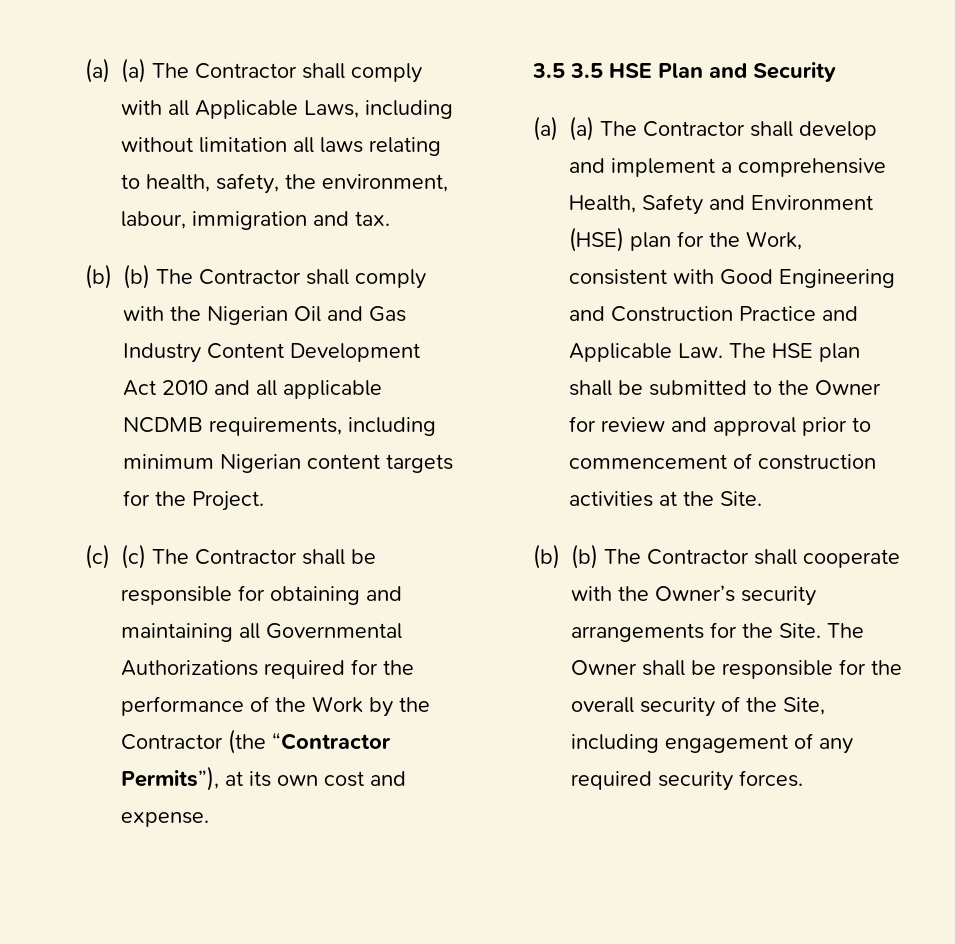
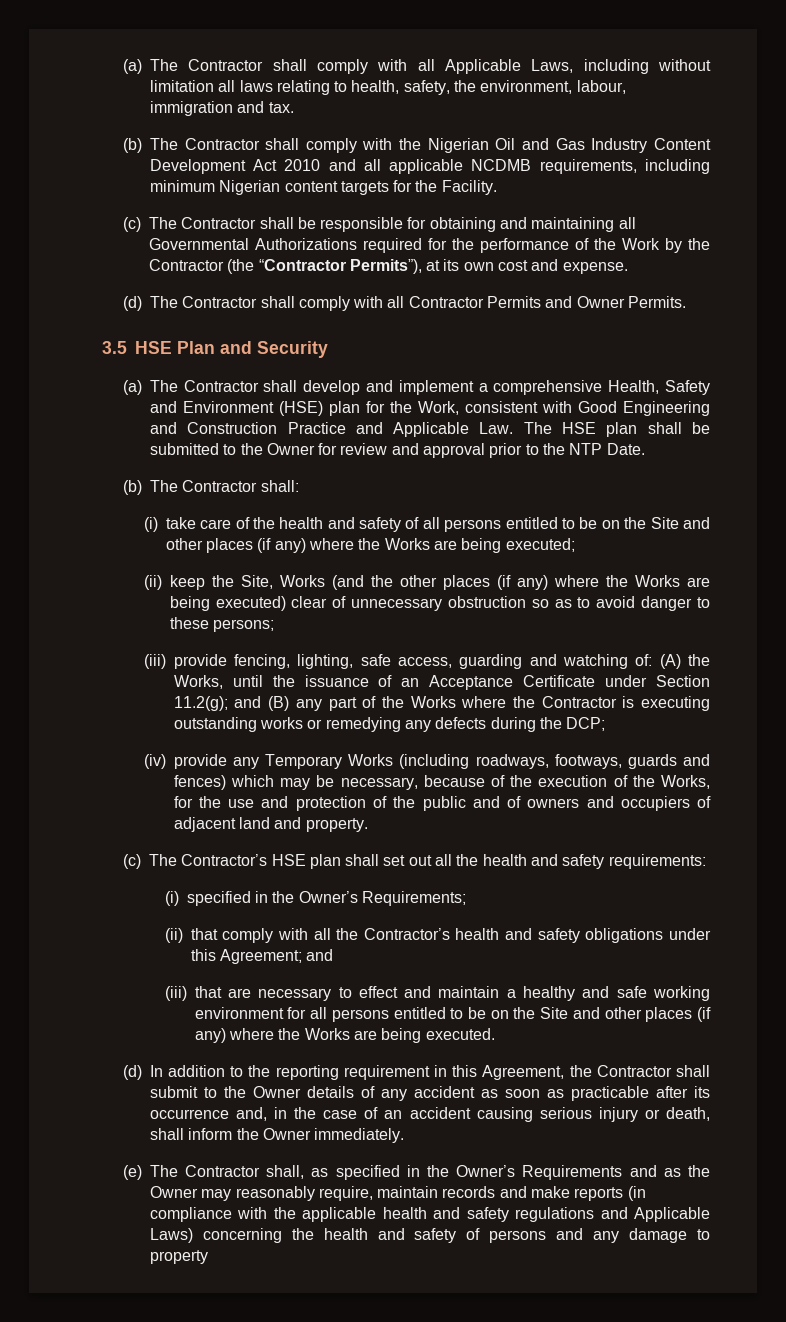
- (a) (a) The Contractor shall comply with all Applicable Laws, including without limitation all laws relating to health, safety, the environment, labour, immigration and tax.
+ (a) The Contractor shall comply with all Applicable Laws, including without limitation all laws relating to health, safety, the environment, labour, immigration and tax.
- (b) (b) The Contractor shall comply with the Nigerian Oil and Gas Industry Content Development Act 2010 and all applicable NCDMB requirements, including minimum Nigerian content targets for the Project.
- (c) (c) The Contractor shall be responsible for obtaining and maintaining all Governmental Authorizations required for the performance of the Work by the Contractor (the “Contractor Permits”), at its own cost and expense.
+ (b) The Contractor shall comply with the Nigerian Oil and Gas Industry Content Development Act 2010 and all applicable NCDMB requirements, including minimum Nigerian content targets for the Facility.
+ (c) The Contractor shall be responsible for obtaining and maintaining all Governmental Authorizations required for the performance of the Work by the Contractor (the “Contractor Permits”), at its own cost and expense.
- 3.5 3.5 HSE Plan and Security
+ (d) The Contractor shall comply with all Contractor Permits and Owner Permits.
+ 3.5 HSE Plan and Security
- (a) (a) The Contractor shall develop and implement a comprehensive Health, Safety and Environment (HSE) plan for the Work, consistent with Good Engineering and Construction Practice and Applicable Law. The HSE plan shall be submitted to the Owner for review and approval prior to commencement of construction activities at the Site.
- (b) (b) The Contractor shall cooperate with the Owner’s security arrangements for the Site. The Owner shall be responsible for the overall security of the Site, including engagement of any required security forces.
+ (a) The Contractor shall develop and implement a comprehensive Health, Safety and Environment (HSE) plan for the Work, consistent with Good Engineering and Construction Practice and Applicable Law. The HSE plan shall be submitted to the Owner for review and approval prior to the NTP Date.
+ (b) The Contractor shall:
+ (i) take care of the health and safety of all persons entitled to be on the Site and other places (if any) where the Works are being executed;
+ (ii) keep the Site, Works (and the other places (if any) where the Works are being executed) clear of unnecessary obstruction so as to avoid danger to these persons;
+ (iii) provide fencing, lighting, safe access, guarding and watching of: (A) the Works, until the issuance of an Acceptance Certificate under Section 11.2(g); and (B) any part of the Works where the Contractor is executing outstanding works or remedying any defects during the DCP;
+ (iv) provide any Temporary Works (including roadways, footways, guards and fences) which may be necessary, because of the execution of the Works, for the use and protection of the public and of owners and occupiers of adjacent land and property.
+ (c) The Contractor’s HSE plan shall set out all the health and safety requirements:
+ (i) specified in the Owner’s Requirements;
+ (ii) that comply with all the Contractor’s health and safety obligations under this Agreement; and
+ (iii) that are necessary to effect and maintain a healthy and safe working environment for all persons entitled to be on the Site and other places (if any) where the Works are being executed.
+ (d) In addition to the reporting requirement in this Agreement, the Contractor shall submit to the Owner details of any accident as soon as practicable after its occurrence and, in the case of an accident causing serious injury or death, shall inform the Owner immediately.
+ (e) The Contractor shall, as specified in the Owner’s Requirements and as the Owner may reasonably require, maintain records and make reports (in compliance with the applicable health and safety regulations and Applicable Laws) concerning the health and safety of persons and any damage to property

